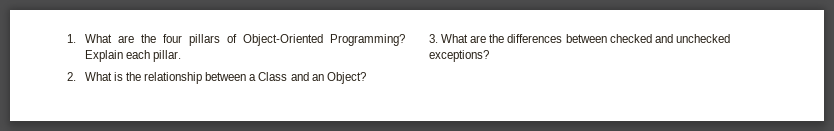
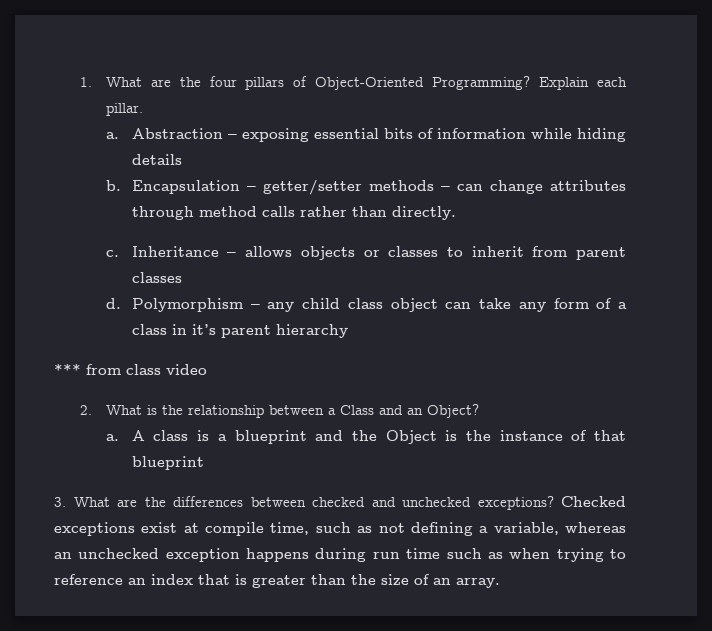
+ a. Abstraction – exposing essential bits of information while hiding details
+ b. Encapsulation – getter/setter methods – can change attributes through method calls rather than directly.
+ c. Inheritance – allows objects or classes to inherit from parent classes
+ d. Polymorphism – any child class object can take any form of a class in it’s parent hierarchy
+ *** from class video
+ a. A class is a blueprint and the Object is the instance of that blueprint
+ Checked exceptions exist at compile time, such as not defining a variable, whereas an unchecked exception happens during run time such as when trying to reference an index that is greater than the size of an array.

